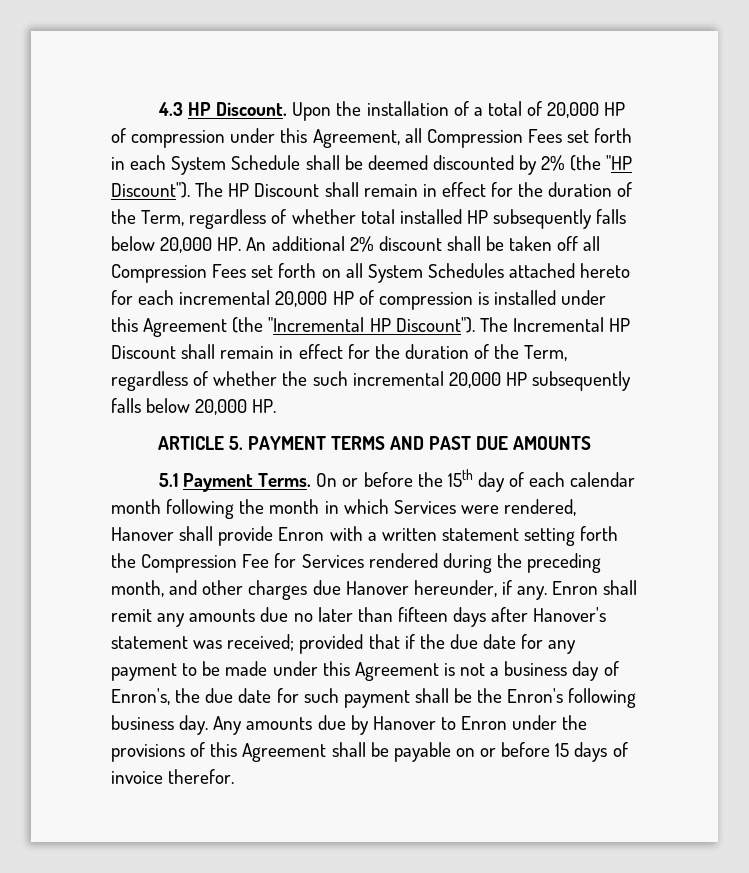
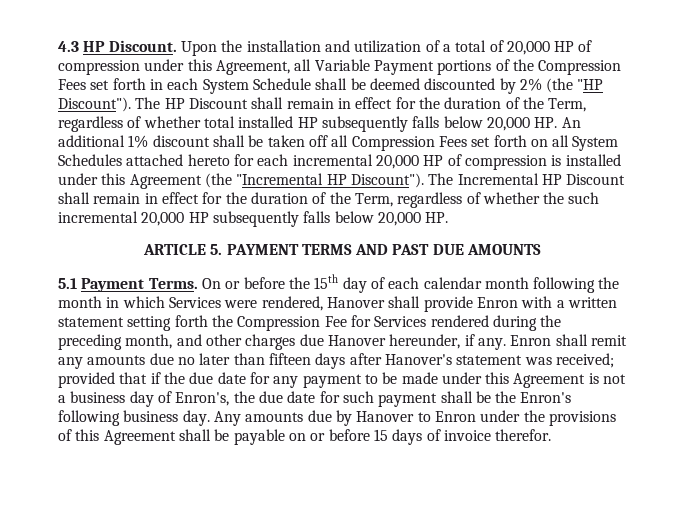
- Upon the installation of a total of 20,000 HP of compression under this Agreement, all Compression Fees set forth in each System Schedule shall be deemed discounted by 2% (the "HP Discount").
+ Upon the installation and utilization of a total of 20,000 HP of compression under this Agreement, all Variable Payment portions of the Compression Fees set forth in each System Schedule shall be deemed discounted by 2% (the "HP Discount").
- The HP Discount shall remain in effect for the duration of the Term, regardless of whether total installed HP subsequently falls below 20,000 HP. An additional 2% discount shall be taken off all Compression Fees set forth on all System Schedules attached hereto for each incremental 20,000 HP of compression is installed under this Agreement (the "Incremental HP Discount").
+ The HP Discount shall remain in effect for the duration of the Term, regardless of whether total installed HP subsequently falls below 20,000 HP. An additional 1% discount shall be taken off all Compression Fees set forth on all System Schedules attached hereto for each incremental 20,000 HP of compression is installed under this Agreement (the "Incremental HP Discount").

